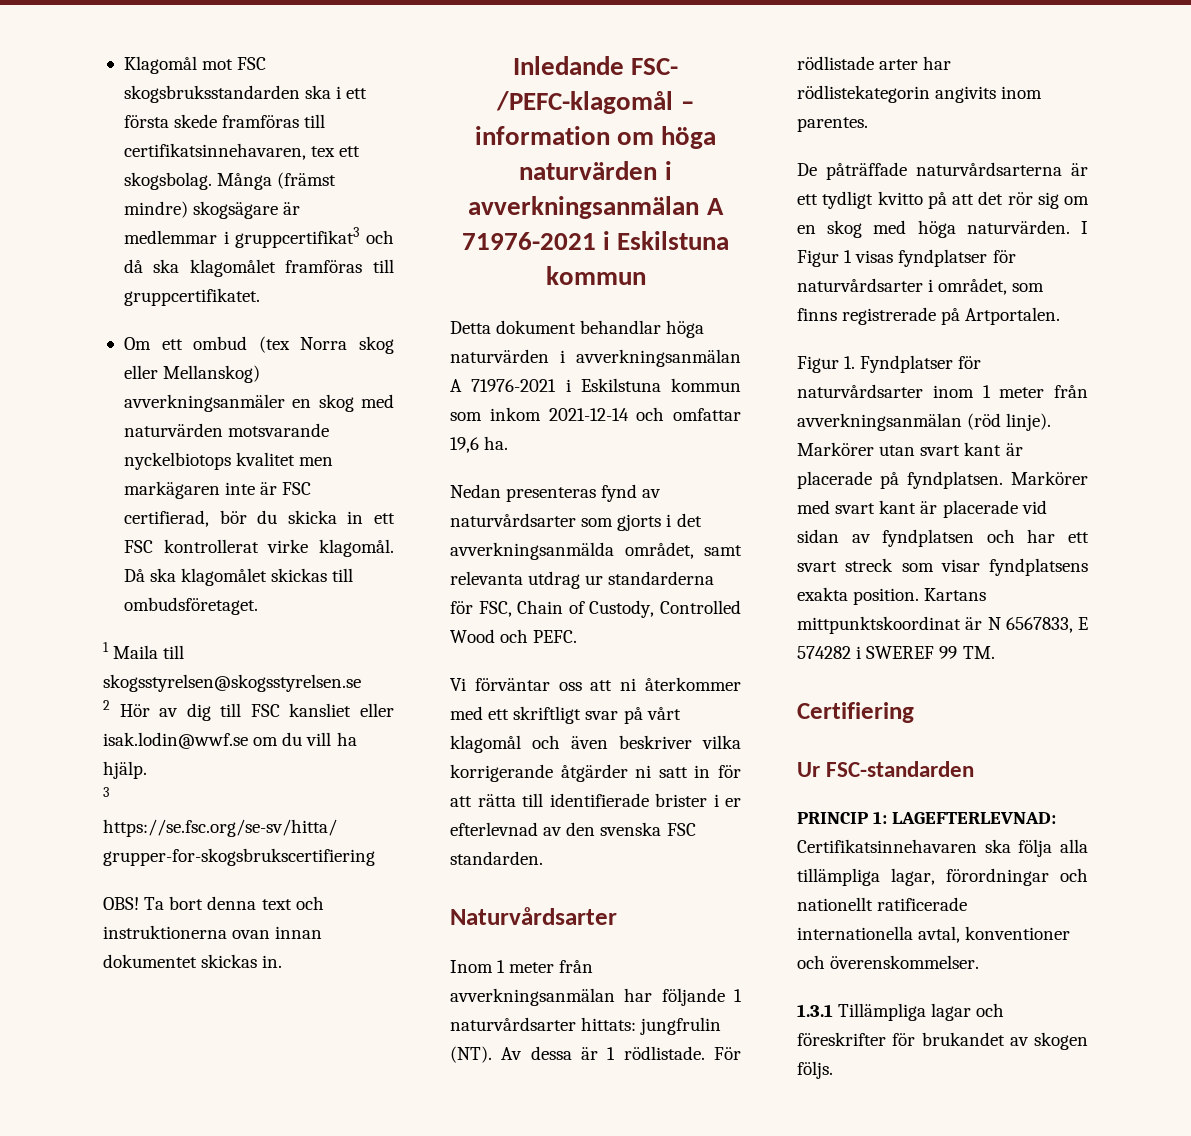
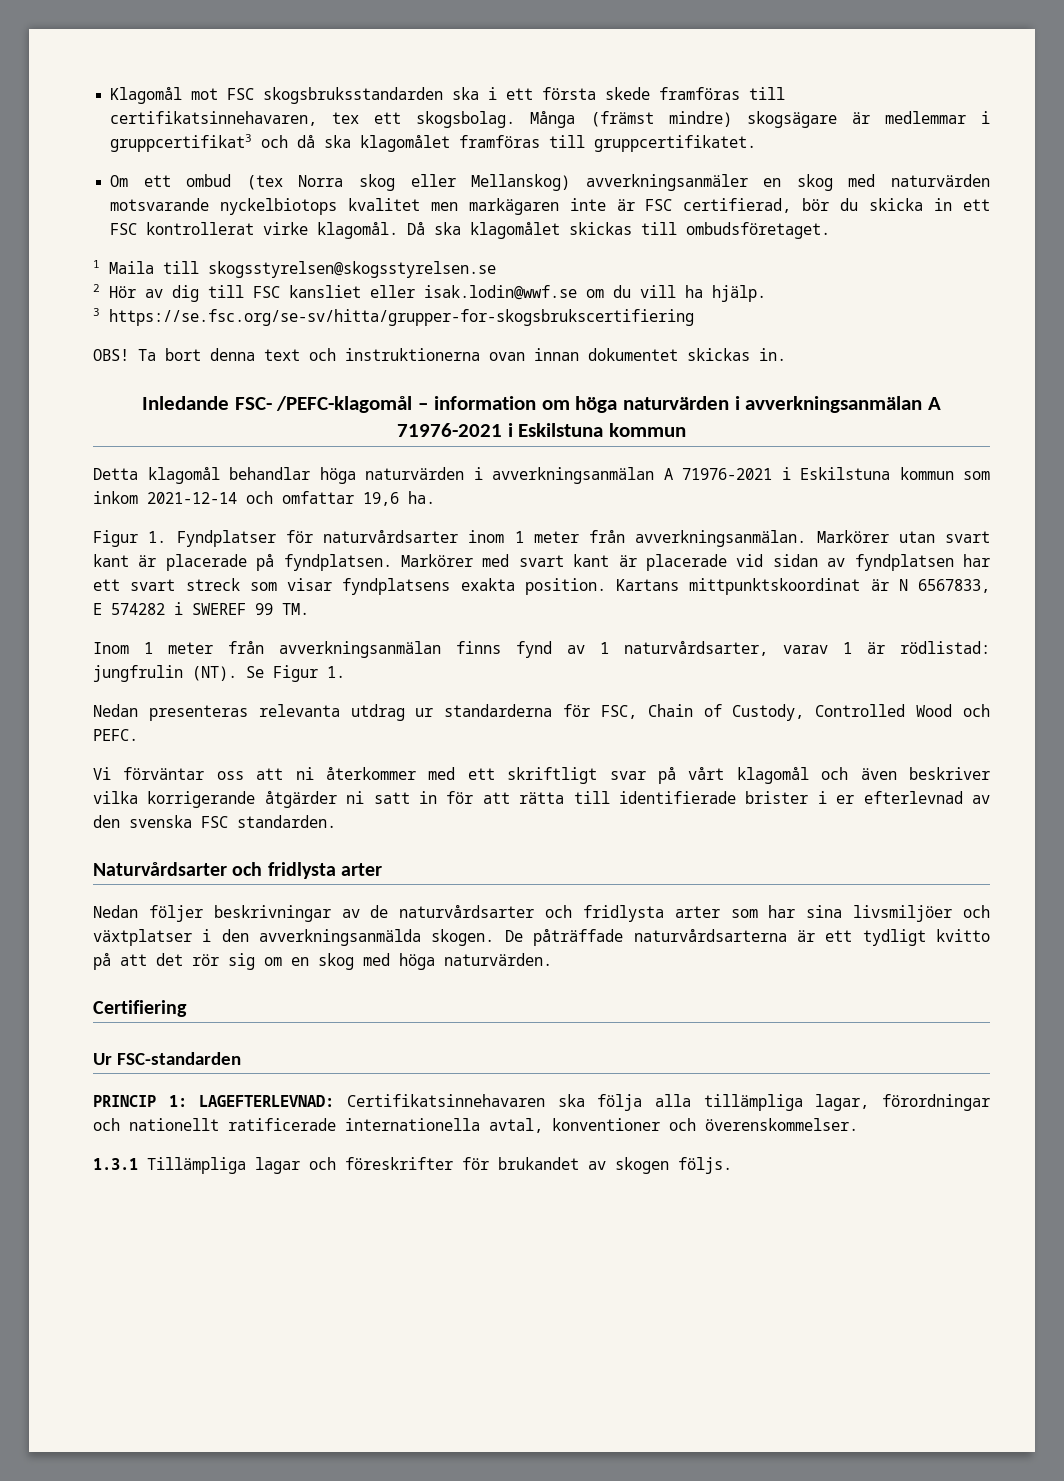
- Detta dokument behandlar höga naturvärden i avverkningsanmälan A 71976-2021 i Eskilstuna kommun som inkom 2021-12-14 och omfattar 19,6 ha.
+ Detta klagomål behandlar höga naturvärden i avverkningsanmälan A 71976-2021 i Eskilstuna kommun som inkom 2021-12-14 och omfattar 19,6 ha.
- Nedan presenteras fynd av naturvårdsarter som gjorts i det avverkningsanmälda området, samt relevanta utdrag ur standarderna för FSC, Chain of Custody, Controlled Wood och PEFC.
+ Figur 1. Fyndplatser för naturvårdsarter inom 1 meter från avverkningsanmälan. Markörer utan svart kant är placerade på fyndplatsen. Markörer med svart kant är placerade vid sidan av fyndplatsen har ett svart streck som visar fyndplatsens exakta position. Kartans mittpunktskoordinat är N 6567833, E 574282 i SWEREF 99 TM.
+ Inom 1 meter från avverkningsanmälan finns fynd av 1 naturvårdsarter, varav 1 är rödlistad: jungfrulin (NT). Se Figur 1.
+ Nedan presenteras relevanta utdrag ur standarderna för FSC, Chain of Custody, Controlled Wood och PEFC.
- Naturvårdsarter
- Inom 1 meter från avverkningsanmälan har följande 1 naturvårdsarter hittats: jungfrulin (NT). Av dessa är 1 rödlistade. För rödlistade arter har rödlistekategorin angivits inom parentes.
- De påträffade naturvårdsarterna är ett tydligt kvitto på att det rör sig om en skog med höga naturvärden. I Figur 1 visas fyndplatser för naturvårdsarter i området, som finns registrerade på Artportalen.
- Figur 1. Fyndplatser för naturvårdsarter inom 1 meter från avverkningsanmälan (röd linje). Markörer utan svart kant är placerade på fyndplatsen. Markörer med svart kant är placerade vid sidan av fyndplatsen och har ett svart streck som visar fyndplatsens exakta position. Kartans mittpunktskoordinat är N 6567833, E 574282 i SWEREF 99 TM.
+ Naturvårdsarter och fridlysta arter
+ Nedan följer beskrivningar av de naturvårdsarter och fridlysta arter som har sina livsmiljöer och växtplatser i den avverkningsanmälda skogen. De påträffade naturvårdsarterna är ett tydligt kvitto på att det rör sig om en skog med höga naturvärden.

